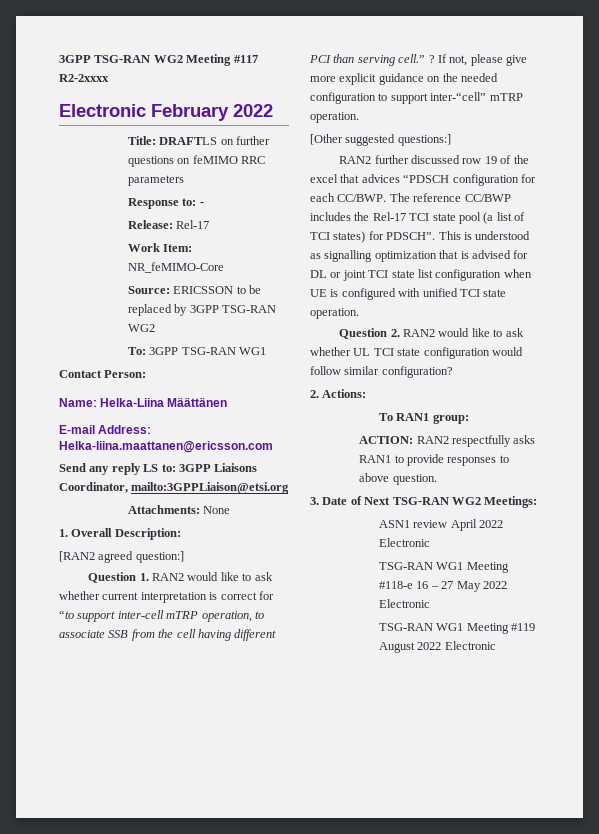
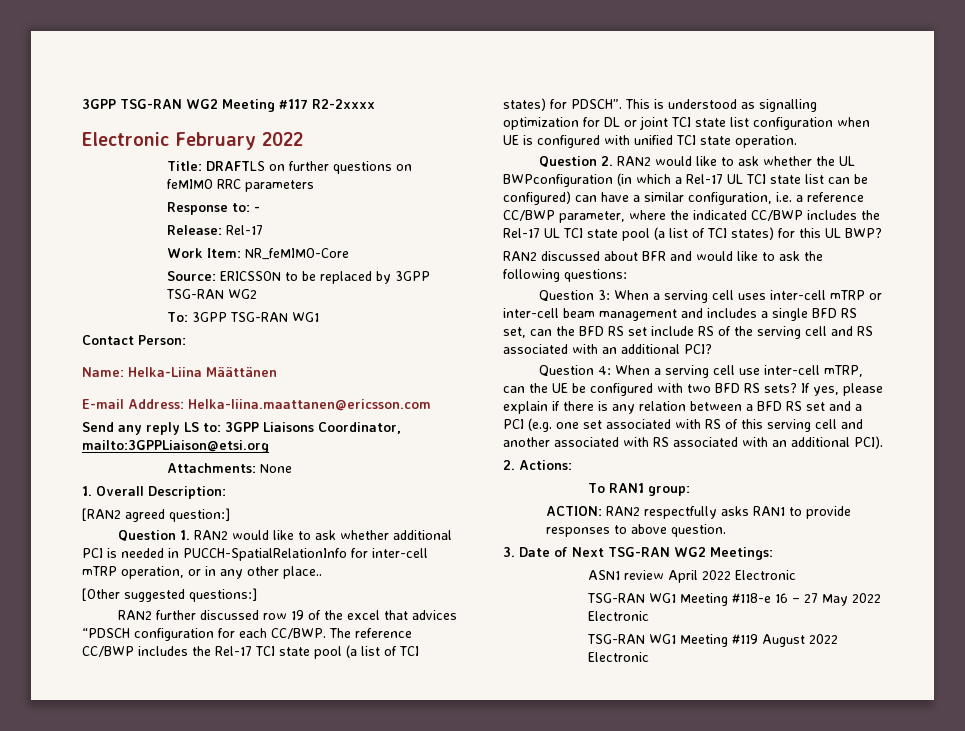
- Question 1. RAN2 would like to ask whether current interpretation is correct for “to support inter-cell mTRP operation, to associate SSB from the cell having different PCI than serving cell.” ? If not, please give more explicit guidance on the needed configuration to support inter-“cell” mTRP operation.
+ Question 1. RAN2 would like to ask whether additional PCI is needed in PUCCH-SpatialRelationInfo for inter-cell mTRP operation, or in any other place..
- This is understood as signalling optimization that is advised for DL or joint TCI state list configuration when UE is configured with unified TCI state operation.
+ This is understood as signalling optimization for DL or joint TCI state list configuration when UE is configured with unified TCI state operation.
- Question 2. RAN2 would like to ask whether UL TCI state configuration would follow similar configuration?
+ Question 2. RAN2 would like to ask whether the UL BWPconfiguration (in which a Rel-17 UL TCI state list can be configured) can have a similar configuration, i.e. a reference CC/BWP parameter, where the indicated CC/BWP includes the Rel-17 UL TCI state pool (a list of TCI states) for this UL BWP?
+ RAN2 discussed about BFR and would like to ask the following questions:
+ Question 3: When a serving cell uses inter-cell mTRP or inter-cell beam management and includes a single BFD RS set, can the BFD RS set include RS of the serving cell and RS associated with an additional PCI?
+ Question 4: When a serving cell use inter-cell mTRP, can the UE be configured with two BFD RS sets? If yes, please explain if there is any relation between a BFD RS set and a PCI (e.g. one set associated with RS of this serving cell and another associated with RS associated with an additional PCI).

